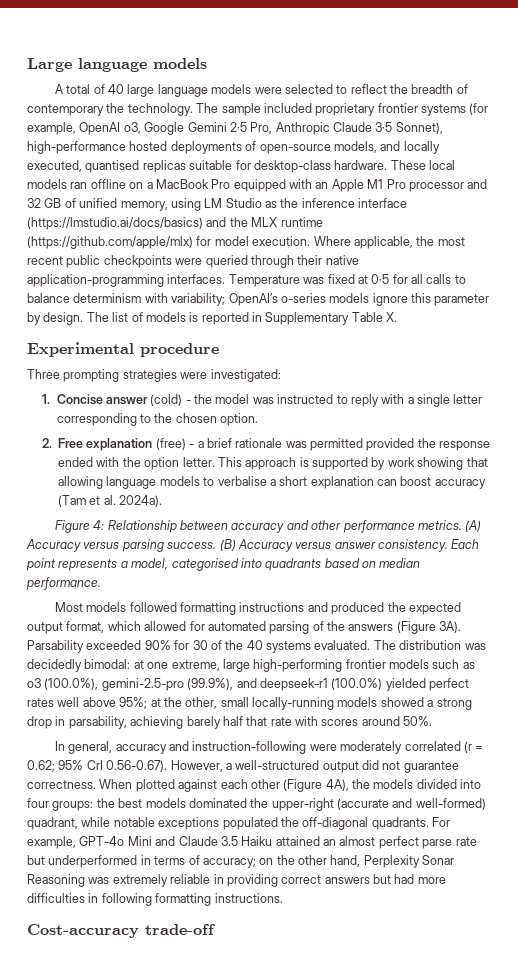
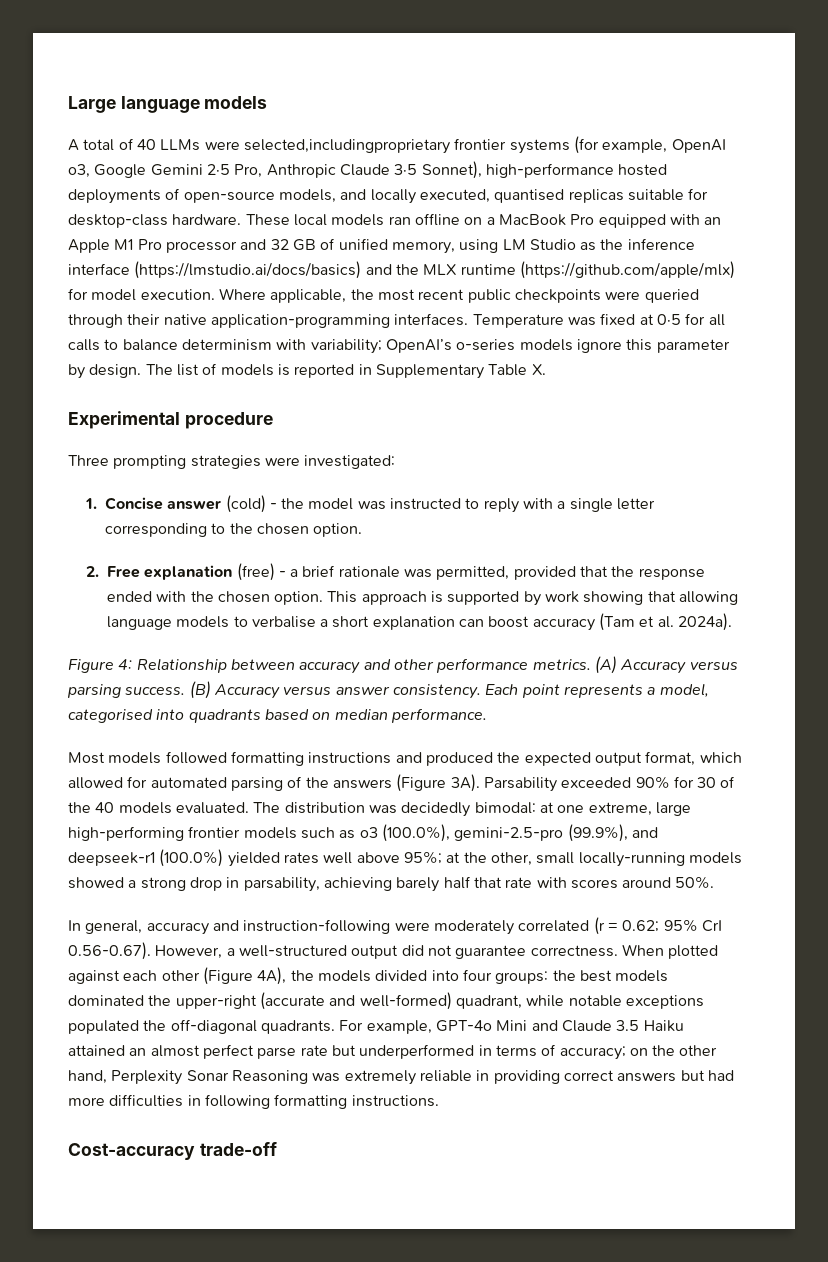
- A total of 40 large language models were selected to reflect the breadth of contemporary the technology. The sample included proprietary frontier systems (for example, OpenAI o3, Google Gemini 2·5 Pro, Anthropic Claude 3·5 Sonnet), high-performance hosted deployments of open-source models, and locally executed, quantised replicas suitable for desktop-class hardware.
+ A total of 40 LLMs were selected,includingproprietary frontier systems (for example, OpenAI o3, Google Gemini 2·5 Pro, Anthropic Claude 3·5 Sonnet), high-performance hosted deployments of open-source models, and locally executed, quantised replicas suitable for desktop-class hardware.
- 2. Free explanation (free) - a brief rationale was permitted provided the response ended with the option letter.
+ 2. Free explanation (free) - a brief rationale was permitted, provided that the response ended with the chosen option.
- Parsability exceeded 90% for 30 of the 40 systems evaluated.
+ Parsability exceeded 90% for 30 of the 40 models evaluated.
- The distribution was decidedly bimodal: at one extreme, large high-performing frontier models such as o3 (100.0%), gemini-2.5-pro (99.9%), and deepseek-r1 (100.0%) yielded perfect rates well above 95%; at the other, small locally-running models showed a strong drop in parsability, achieving barely half that rate with scores around 50%.
+ The distribution was decidedly bimodal: at one extreme, large high-performing frontier models such as o3 (100.0%), gemini-2.5-pro (99.9%), and deepseek-r1 (100.0%) yielded rates well above 95%; at the other, small locally-running models showed a strong drop in parsability, achieving barely half that rate with scores around 50%.

